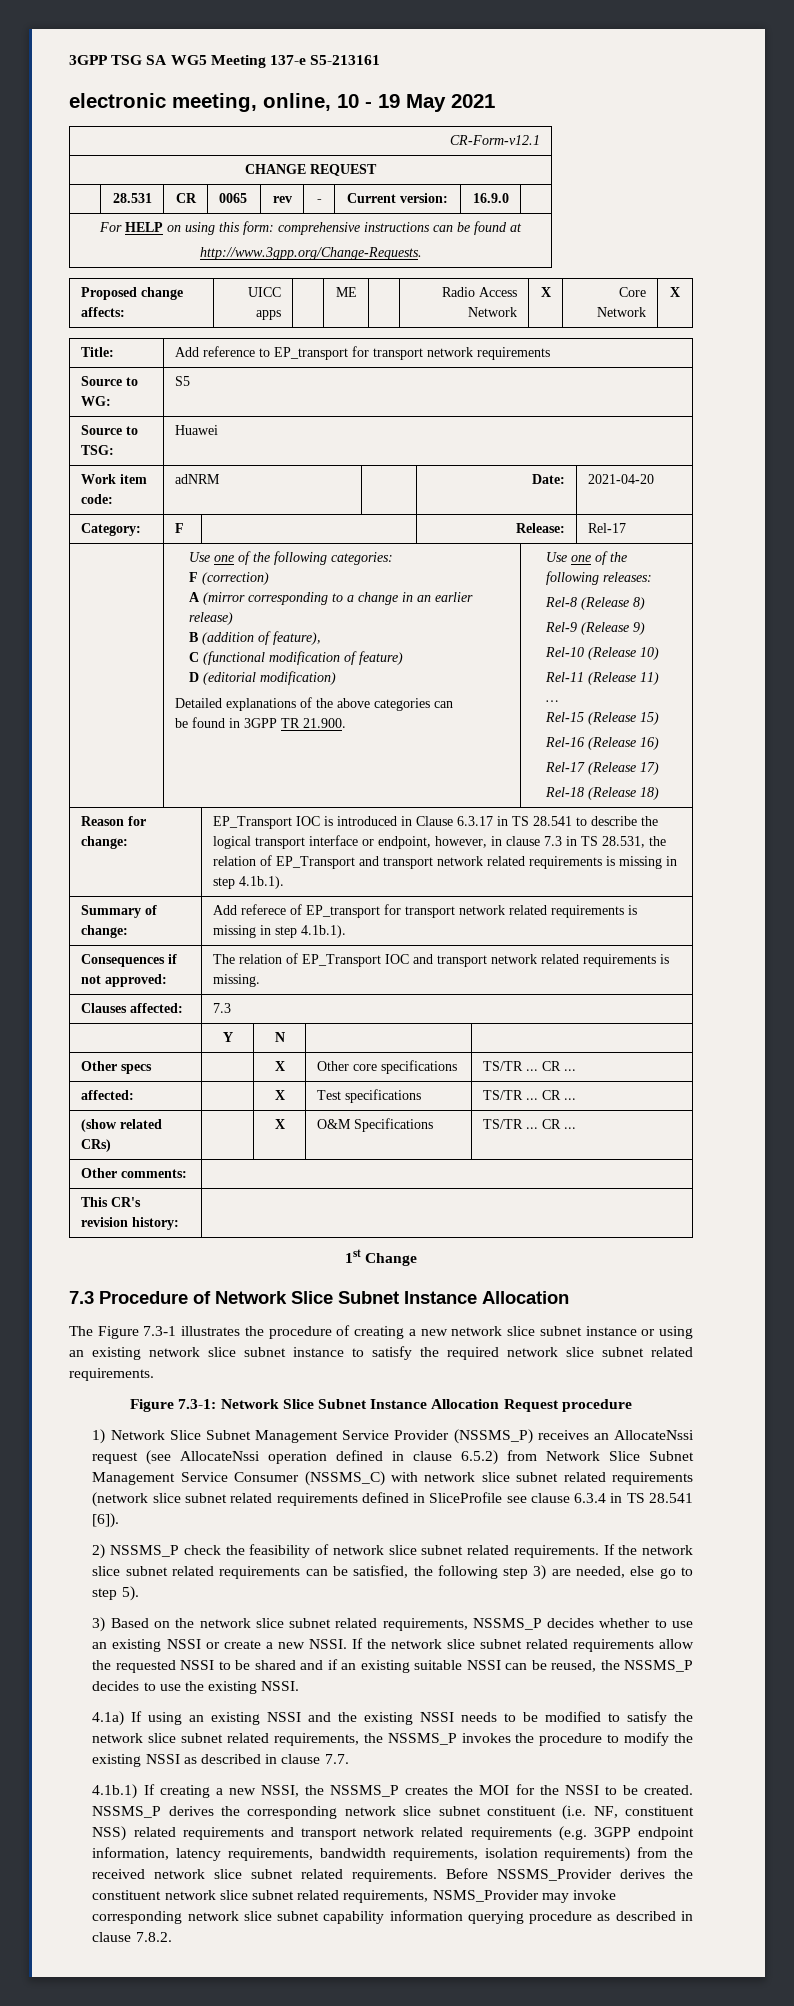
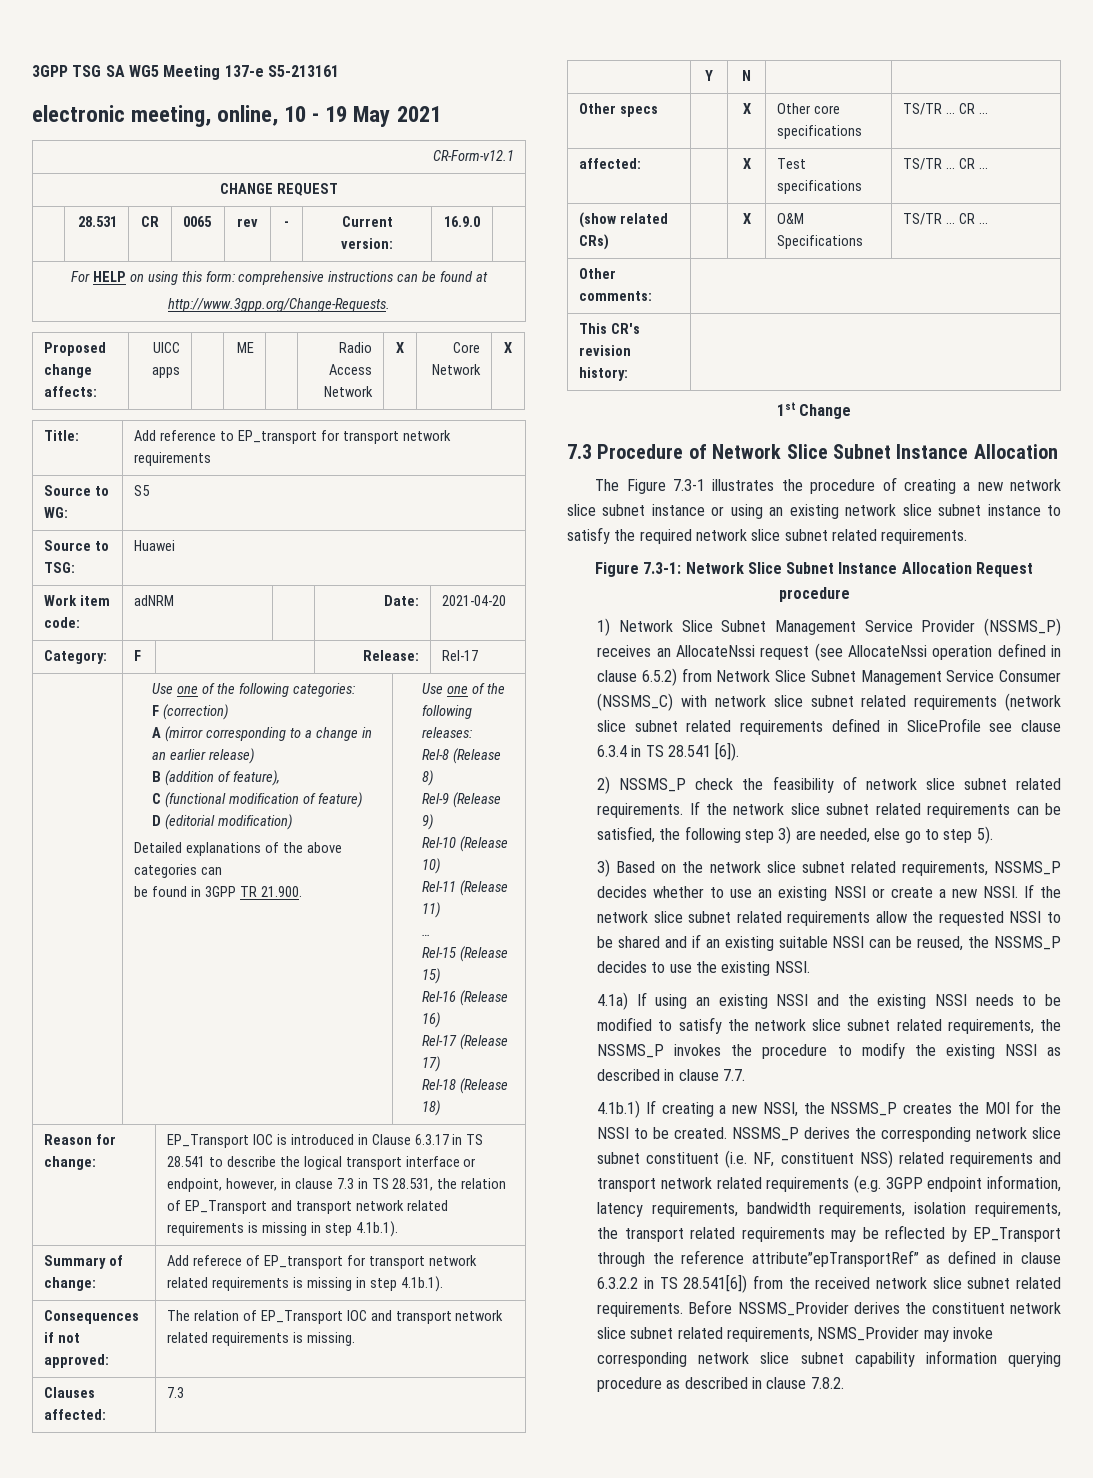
- NSSMS_P derives the corresponding network slice subnet constituent (i.e. NF, constituent NSS) related requirements and transport network related requirements (e.g. 3GPP endpoint information, latency requirements, bandwidth requirements, isolation requirements) from the received network slice subnet related requirements.
+ NSSMS_P derives the corresponding network slice subnet constituent (i.e. NF, constituent NSS) related requirements and transport network related requirements (e.g. 3GPP endpoint information, latency requirements, bandwidth requirements, isolation requirements, the transport related requirements may be reflected by EP_Transport through the reference attribute”epTransportRef” as defined in clause 6.3.2.2 in TS 28.541[6]) from the received network slice subnet related requirements.

